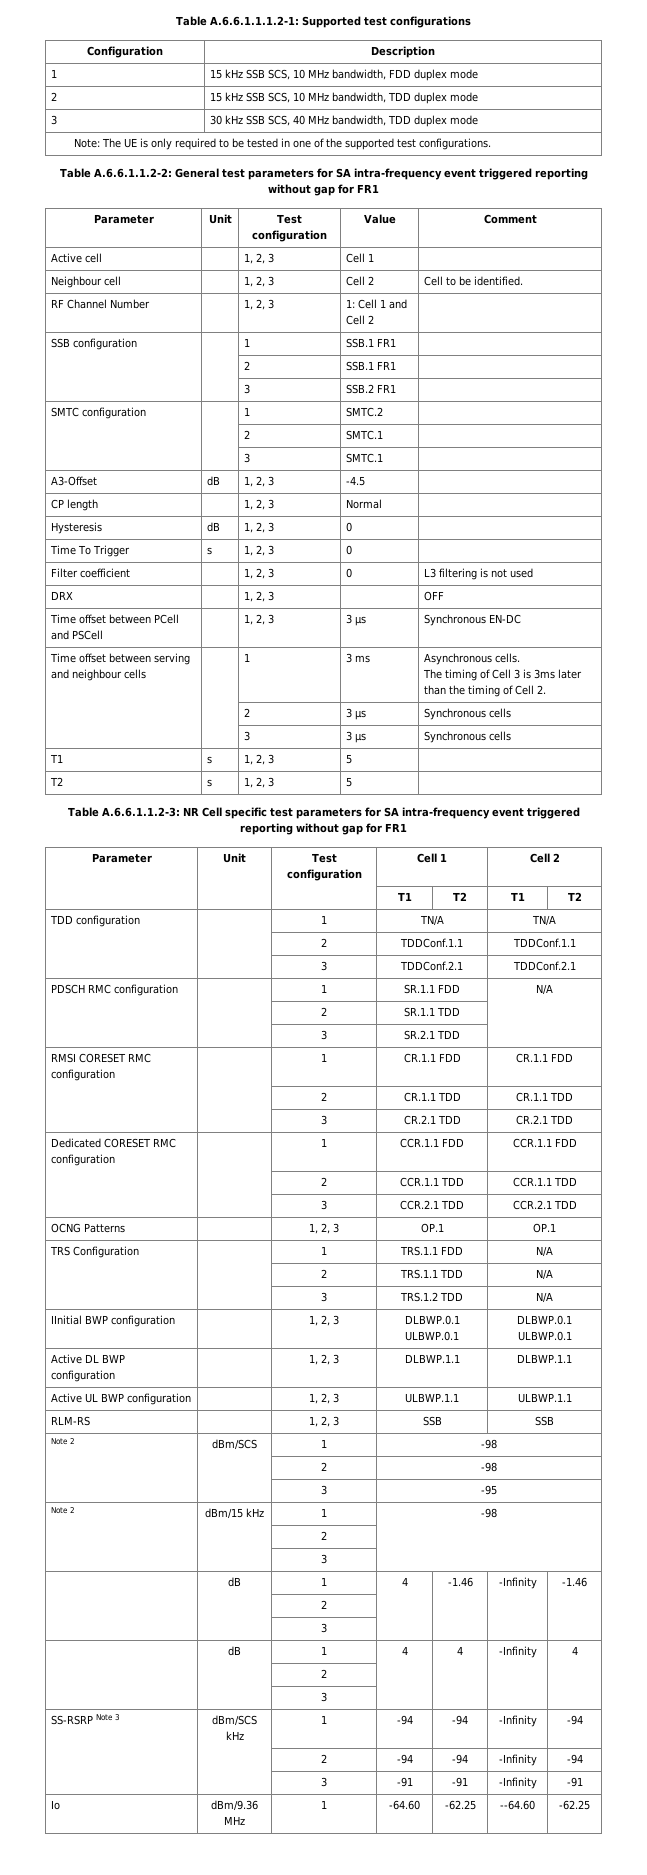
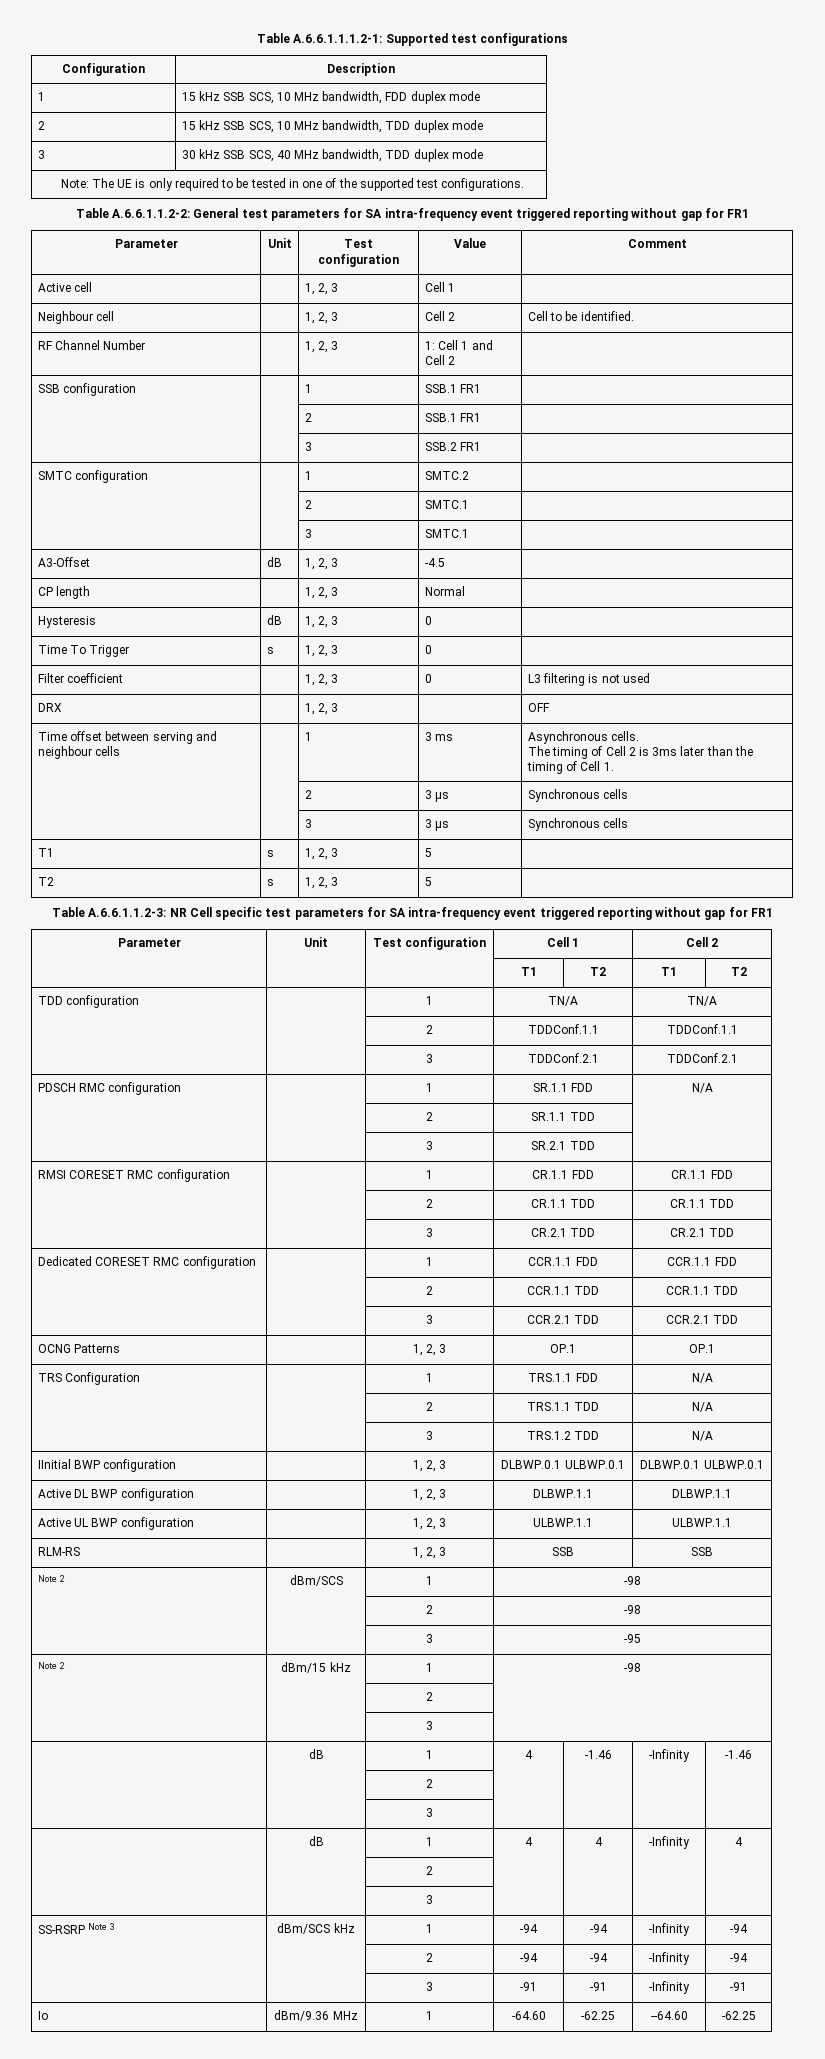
- Time offset between PCell and PSCell | | 1, 2, 3 | 3 μs | Synchronous EN-DC
  Time offset between serving and neighbour cells | | 1 | 3 ms | Asynchronous cells.
- The timing of Cell 3 is 3ms later than the timing of Cell 2.
+ The timing of Cell 2 is 3ms later than the timing of Cell 1.

